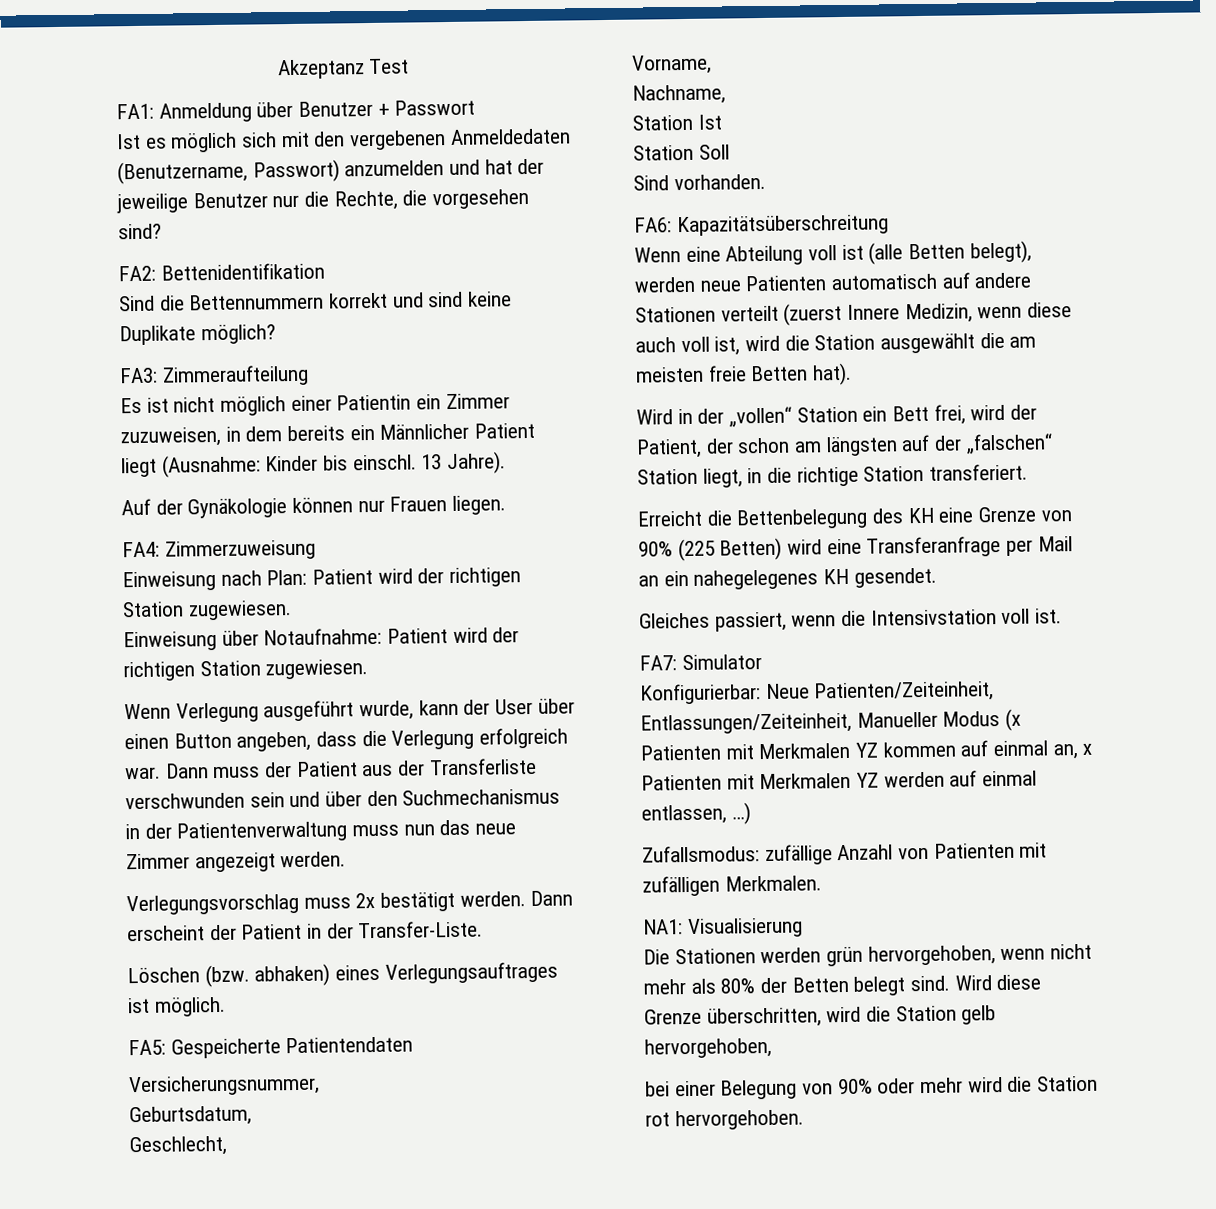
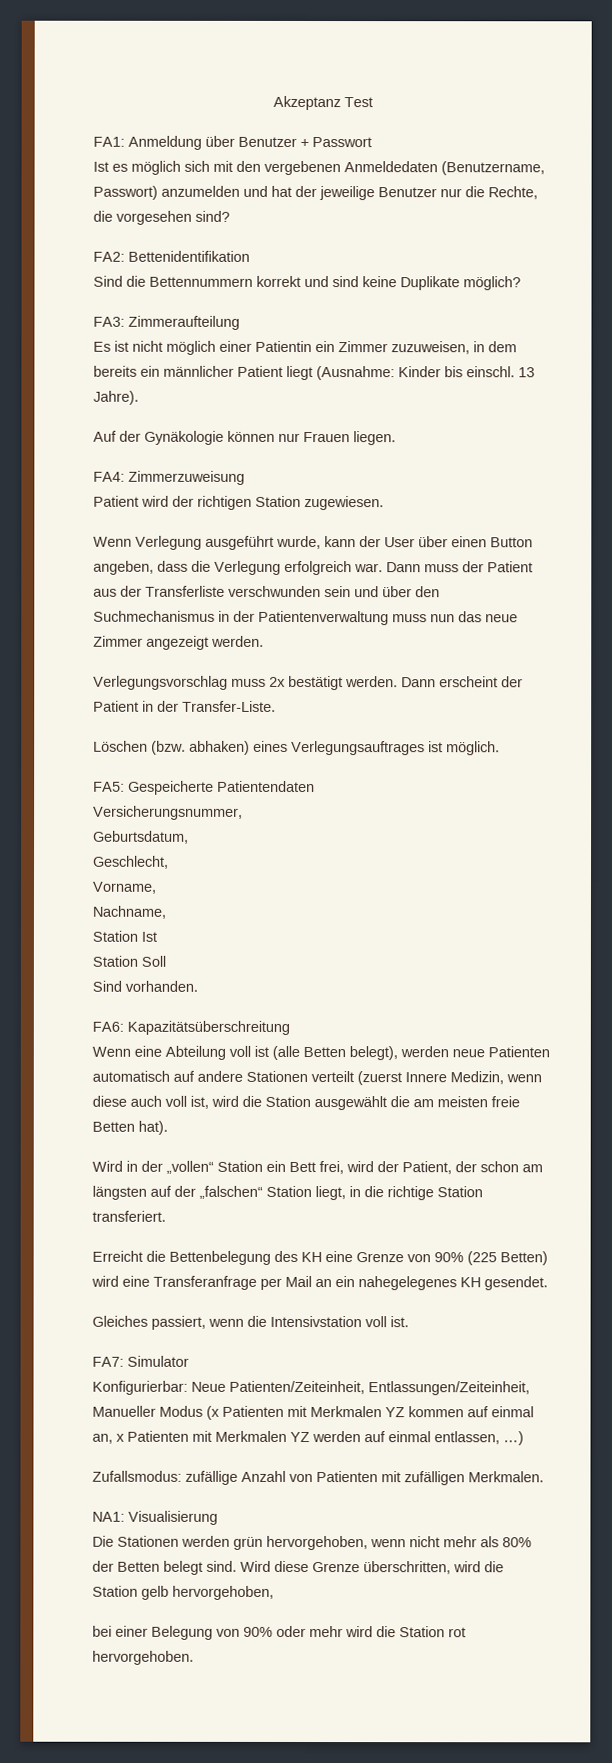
- Es ist nicht möglich einer Patientin ein Zimmer zuzuweisen, in dem bereits ein Männlicher Patient liegt (Ausnahme: Kinder bis einschl.
+ Es ist nicht möglich einer Patientin ein Zimmer zuzuweisen, in dem bereits ein männlicher Patient liegt (Ausnahme: Kinder bis einschl.
- Einweisung nach Plan: Patient wird der richtigen Station zugewiesen.
- Einweisung über Notaufnahme: Patient wird der richtigen Station zugewiesen.
+ Patient wird der richtigen Station zugewiesen.

